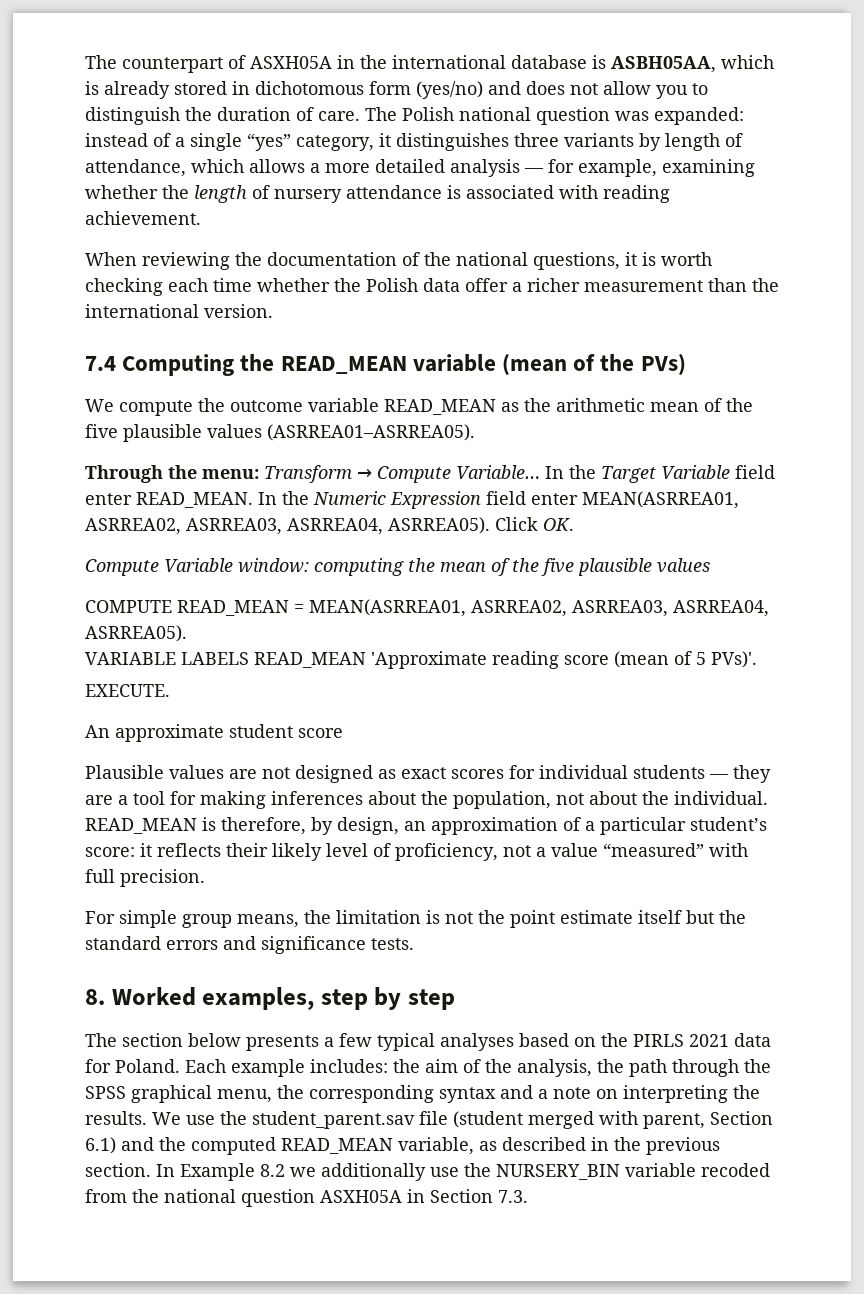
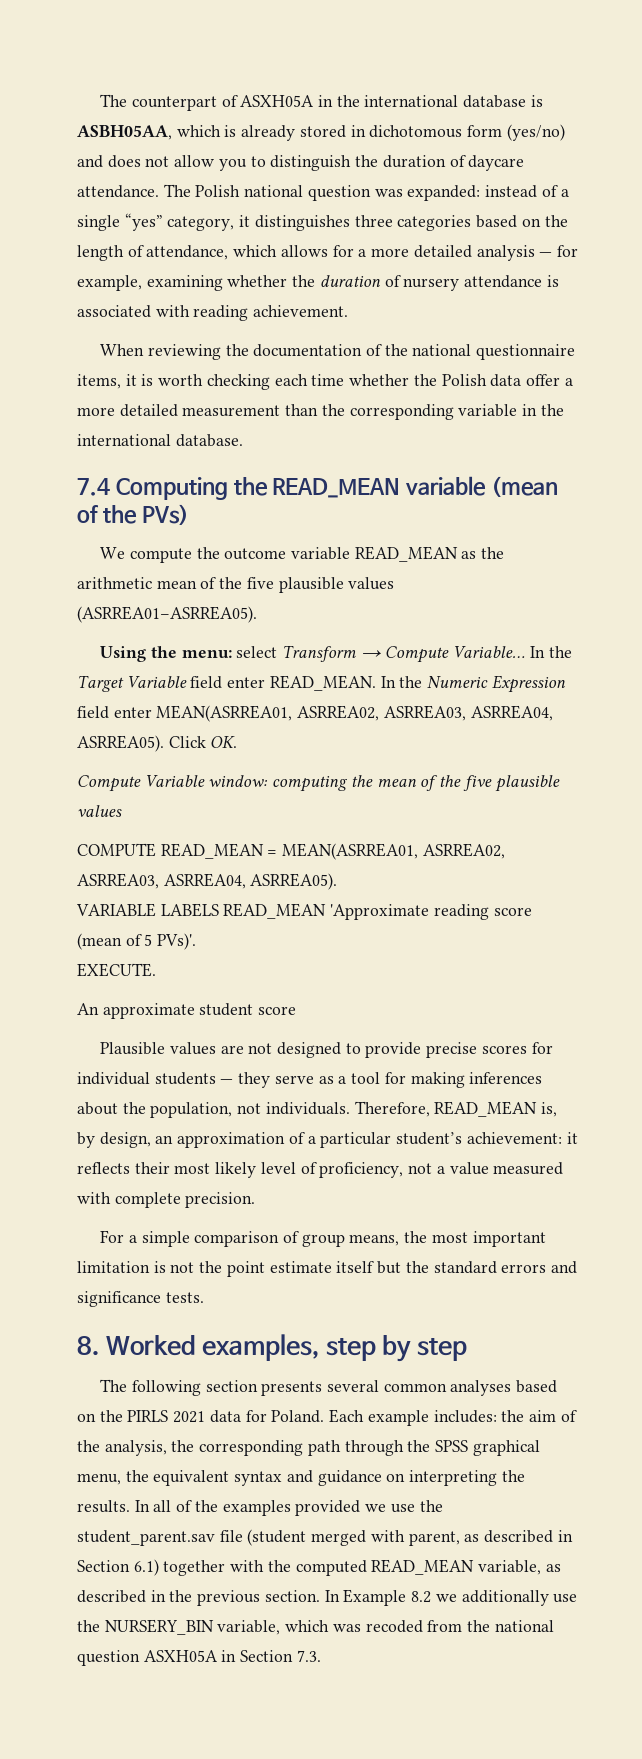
- The counterpart of ASXH05A in the international database is ASBH05AA, which is already stored in dichotomous form (yes/no) and does not allow you to distinguish the duration of care.
+ The counterpart of ASXH05A in the international database is ASBH05AA, which is already stored in dichotomous form (yes/no) and does not allow you to distinguish the duration of daycare attendance.
- The Polish national question was expanded: instead of a single “yes” category, it distinguishes three variants by length of attendance, which allows a more detailed analysis — for example, examining whether the length of nursery attendance is associated with reading achievement.
+ The Polish national question was expanded: instead of a single “yes” category, it distinguishes three categories based on the length of attendance, which allows for a more detailed analysis — for example, examining whether the duration of nursery attendance is associated with reading achievement.
- When reviewing the documentation of the national questions, it is worth checking each time whether the Polish data offer a richer measurement than the international version.
+ When reviewing the documentation of the national questionnaire items, it is worth checking each time whether the Polish data offer a more detailed measurement than the corresponding variable in the international database.
- Through the menu: Transform → Compute Variable…
+ Using the menu: select Transform → Compute Variable…
- Plausible values are not designed as exact scores for individual students — they are a tool for making inferences about the population, not about the individual. READ_MEAN is therefore, by design, an approximation of a particular student’s score: it reflects their likely level of proficiency, not a value “measured” with full precision.
+ Plausible values are not designed to provide precise scores for individual students — they serve as a tool for making inferences about the population, not individuals. Therefore, READ_MEAN is, by design, an approximation of a particular student’s achievement: it reflects their most likely level of proficiency, not a value measured with complete precision.
- For simple group means, the limitation is not the point estimate itself but the standard errors and significance tests.
+ For a simple comparison of group means, the most important limitation is not the point estimate itself but the standard errors and significance tests.
- The section below presents a few typical analyses based on the PIRLS 2021 data for Poland.
+ The following section presents several common analyses based on the PIRLS 2021 data for Poland.
- Each example includes: the aim of the analysis, the path through the SPSS graphical menu, the corresponding syntax and a note on interpreting the results.
+ Each example includes: the aim of the analysis, the corresponding path through the SPSS graphical menu, the equivalent syntax and guidance on interpreting the results.
- We use the student_parent.sav file (student merged with parent, Section 6.1) and the computed READ_MEAN variable, as described in the previous section.
+ In all of the examples provided we use the student_parent.sav file (student merged with parent, as described in Section 6.1) together with the computed READ_MEAN variable, as described in the previous section.
- In Example 8.2 we additionally use the NURSERY_BIN variable recoded from the national question ASXH05A in Section 7.3.
+ In Example 8.2 we additionally use the NURSERY_BIN variable, which was recoded from the national question ASXH05A in Section 7.3.

